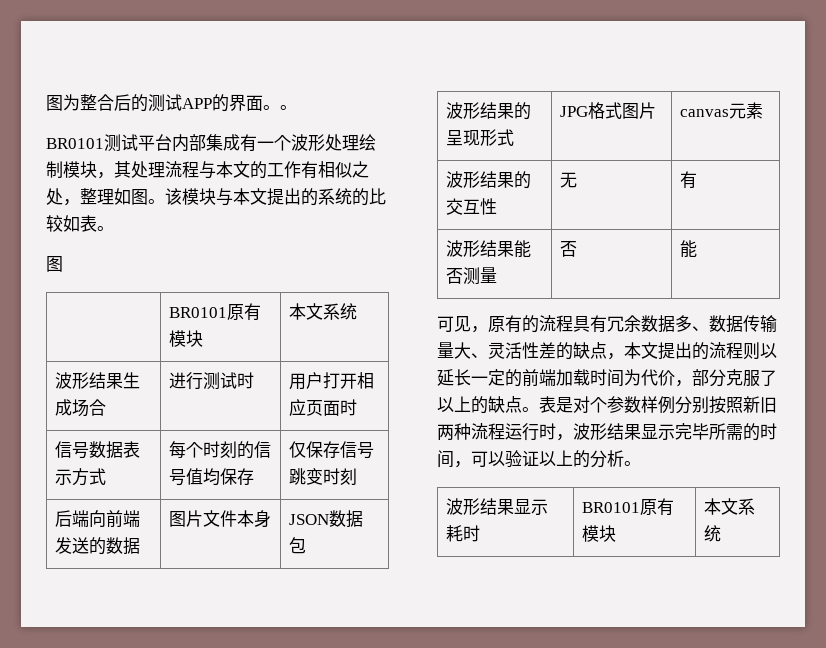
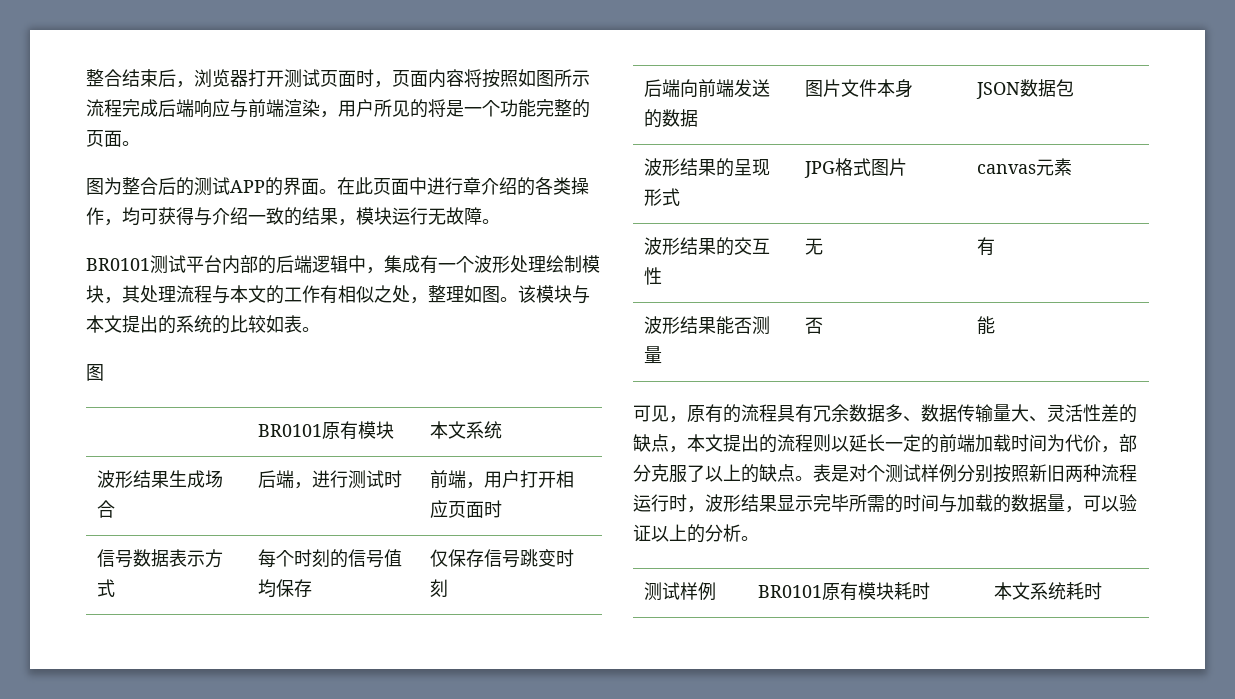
+ 整合结束后，浏览器打开测试页面时，页面内容将按照如图所示流程完成后端响应与前端渲染，用户所见的将是一个功能完整的页面。
- 图为整合后的测试APP的界面。。
+ 图为整合后的测试APP的界面。在此页面中进行章介绍的各类操作，均可获得与介绍一致的结果，模块运行无故障。
- BR0101测试平台内部集成有一个波形处理绘制模块，其处理流程与本文的工作有相似之处，整理如图。
+ BR0101测试平台内部的后端逻辑中，集成有一个波形处理绘制模块，其处理流程与本文的工作有相似之处，整理如图。
- 波形结果生成场合 | 进行测试时 | 用户打开相应页面时
+ 波形结果生成场合 | 后端，进行测试时 | 前端，用户打开相应页面时
- 表是对个参数样例分别按照新旧两种流程运行时，波形结果显示完毕所需的时间，可以验证以上的分析。
+ 表是对个测试样例分别按照新旧两种流程运行时，波形结果显示完毕所需的时间与加载的数据量，可以验证以上的分析。
- 波形结果显示耗时 | BR0101原有模块 | 本文系统
+ 测试样例 | BR0101原有模块耗时 | 本文系统耗时

